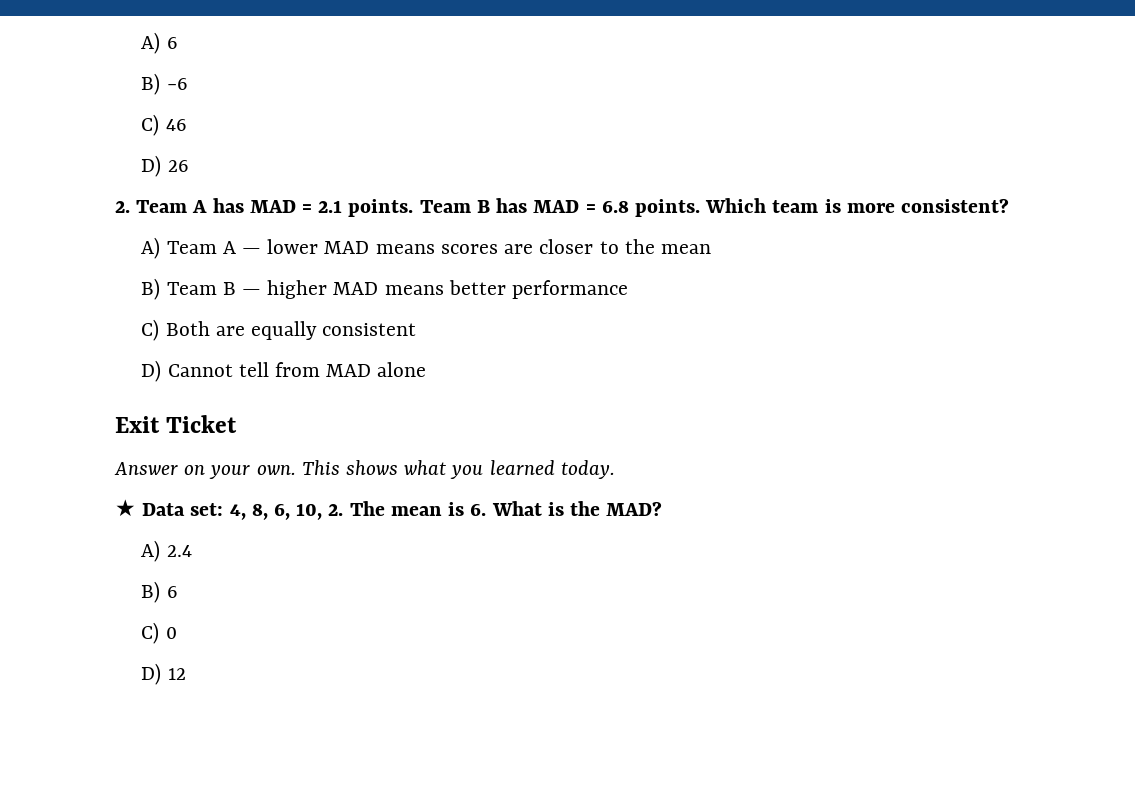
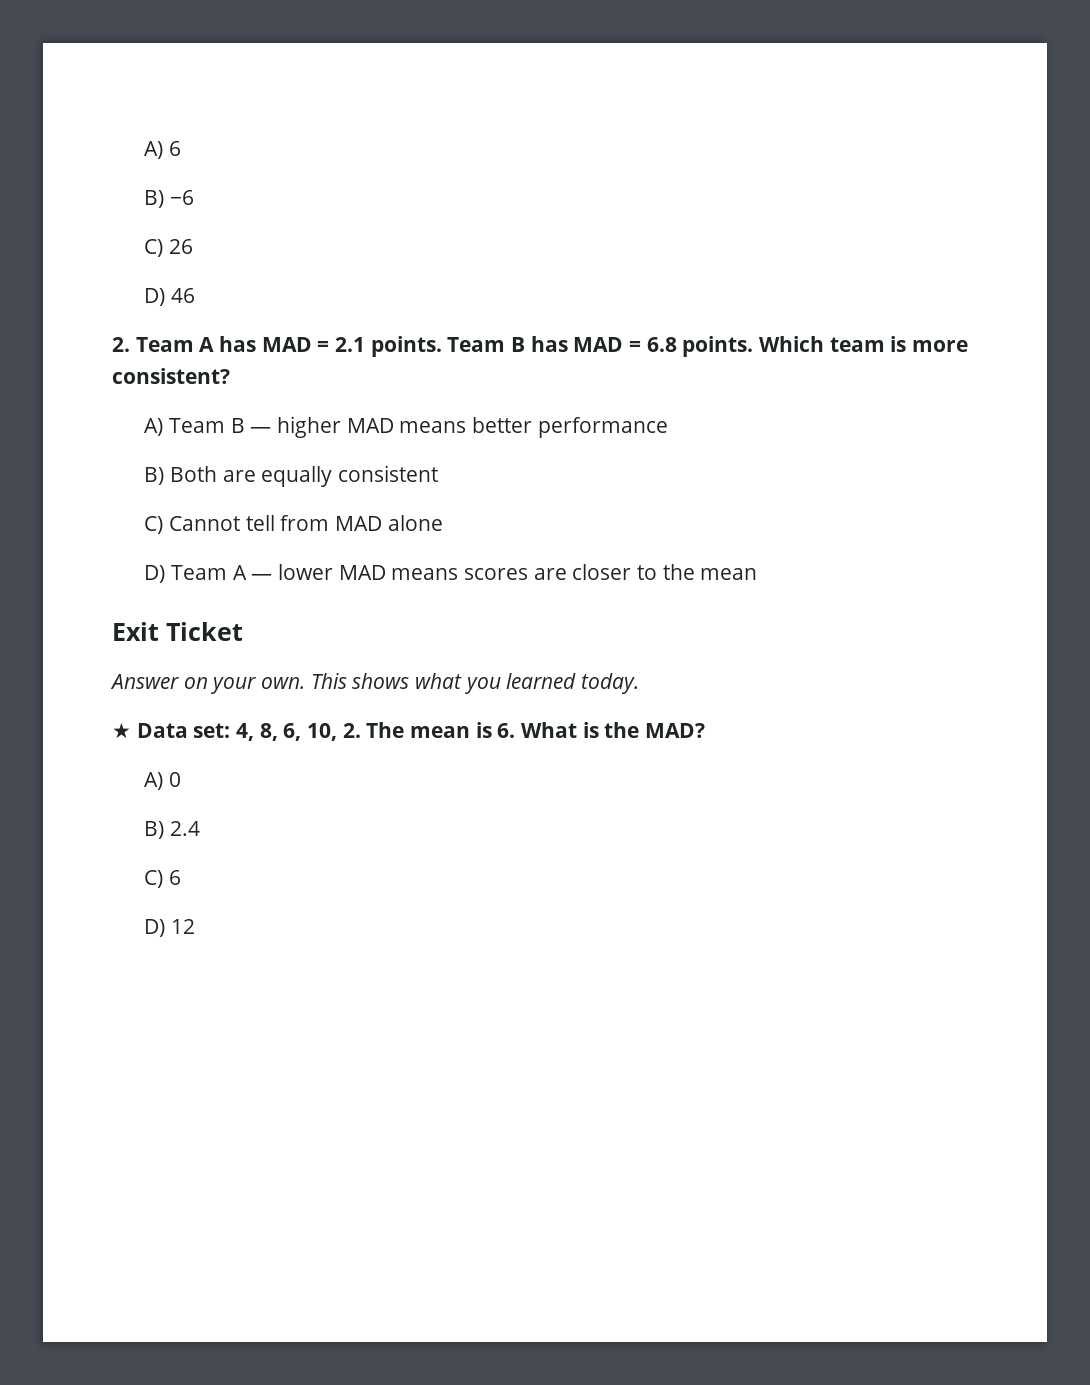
- C) 46
- D) 26
+ C) 26
+ D) 46
- A) Team A — lower MAD means scores are closer to the mean
+ A) Team B — higher MAD means better performance
+ B) Both are equally consistent
+ C) Cannot tell from MAD alone
+ D) Team A — lower MAD means scores are closer to the mean
- B) Team B — higher MAD means better performance
- C) Both are equally consistent
- D) Cannot tell from MAD alone
- A) 2.4
+ A) 0
+ B) 2.4
- B) 6
- C) 0
+ C) 6

